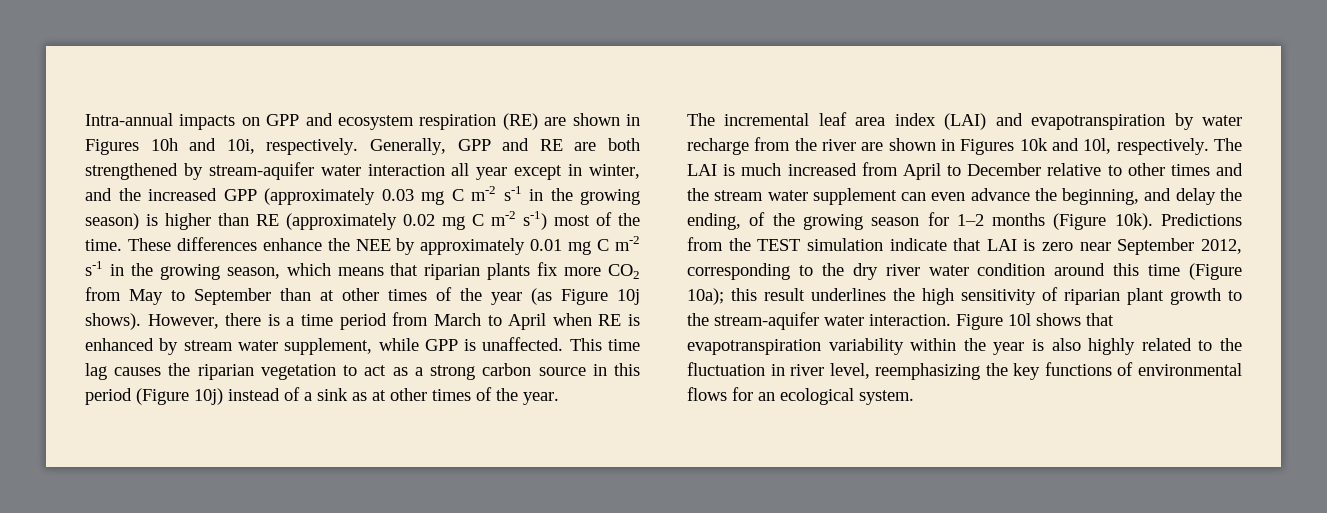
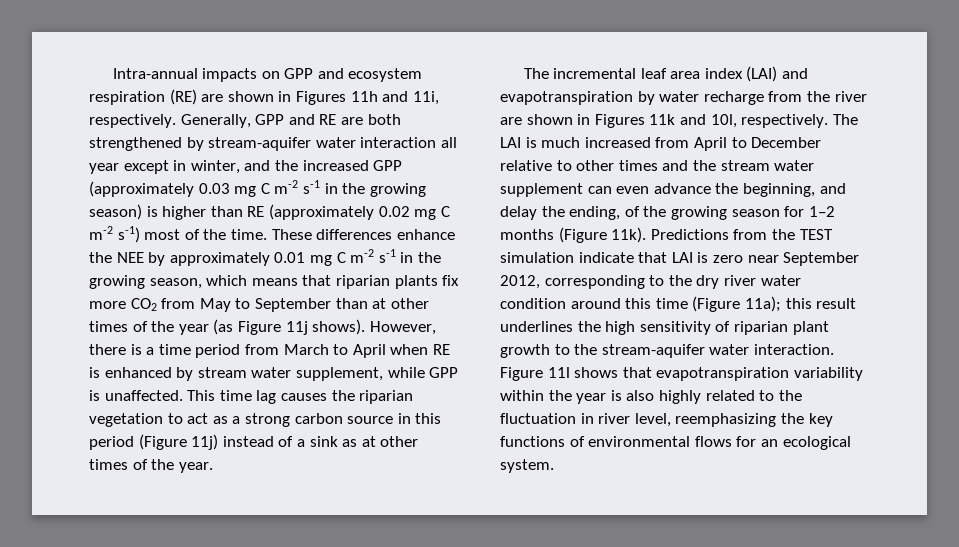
- Intra-annual impacts on GPP and ecosystem respiration (RE) are shown in Figures 10h and 10i, respectively.
+ Intra-annual impacts on GPP and ecosystem respiration (RE) are shown in Figures 11h and 11i, respectively.
- These differences enhance the NEE by approximately 0.01 mg C m-2 s-1 in the growing season, which means that riparian plants fix more CO2 from May to September than at other times of the year (as Figure 10j shows).
+ These differences enhance the NEE by approximately 0.01 mg C m-2 s-1 in the growing season, which means that riparian plants fix more CO2 from May to September than at other times of the year (as Figure 11j shows).
- This time lag causes the riparian vegetation to act as a strong carbon source in this period (Figure 10j) instead of a sink as at other times of the year.
+ This time lag causes the riparian vegetation to act as a strong carbon source in this period (Figure 11j) instead of a sink as at other times of the year.
- The incremental leaf area index (LAI) and evapotranspiration by water recharge from the river are shown in Figures 10k and 10l, respectively.
+ The incremental leaf area index (LAI) and evapotranspiration by water recharge from the river are shown in Figures 11k and 10l, respectively.
- The LAI is much increased from April to December relative to other times and the stream water supplement can even advance the beginning, and delay the ending, of the growing season for 1–2 months (Figure 10k).
+ The LAI is much increased from April to December relative to other times and the stream water supplement can even advance the beginning, and delay the ending, of the growing season for 1–2 months (Figure 11k).
- Predictions from the TEST simulation indicate that LAI is zero near September 2012, corresponding to the dry river water condition around this time (Figure 10a); this result underlines the high sensitivity of riparian plant growth to the stream-aquifer water interaction.
+ Predictions from the TEST simulation indicate that LAI is zero near September 2012, corresponding to the dry river water condition around this time (Figure 11a); this result underlines the high sensitivity of riparian plant growth to the stream-aquifer water interaction.
- Figure 10l shows that evapotranspiration variability within the year is also highly related to the fluctuation in river level, reemphasizing the key functions of environmental flows for an ecological system.
+ Figure 11l shows that evapotranspiration variability within the year is also highly related to the fluctuation in river level, reemphasizing the key functions of environmental flows for an ecological system.

